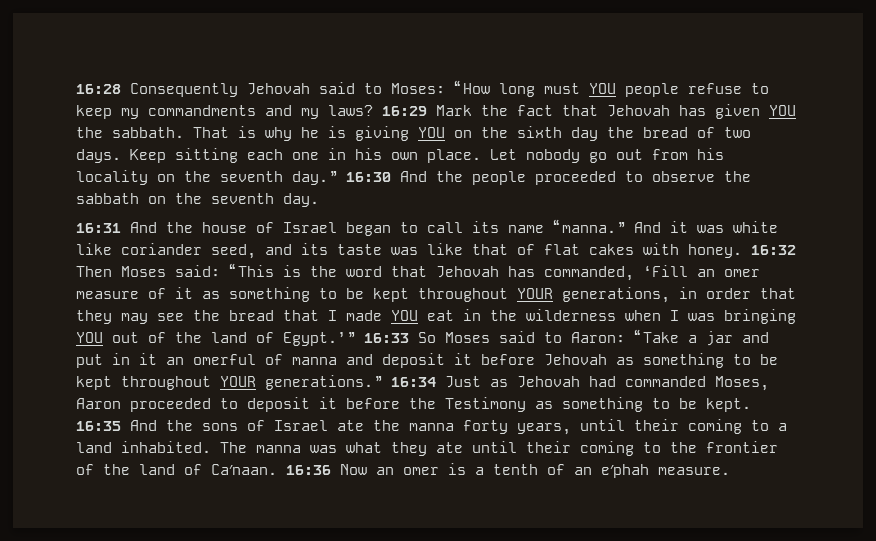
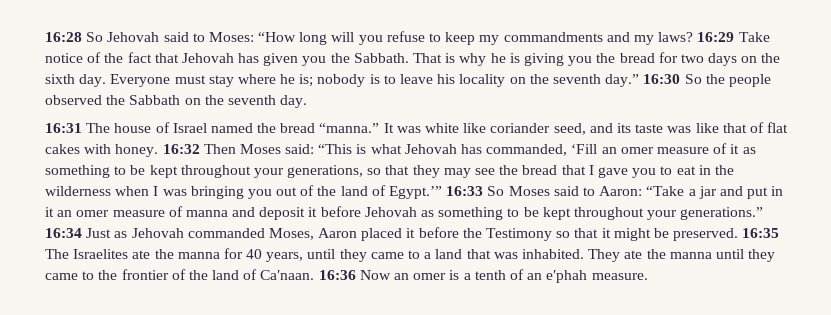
- 16:28 Consequently Jehovah said to Moses: “How long must YOU people refuse to keep my commandments and my laws?
+ 16:28 So Jehovah said to Moses: “How long will you refuse to keep my commandments and my laws?
- 16:29 Mark the fact that Jehovah has given YOU the sabbath.
+ 16:29 Take notice of the fact that Jehovah has given you the Sabbath.
- That is why he is giving YOU on the sixth day the bread of two days. Keep sitting each one in his own place. Let nobody go out from his locality on the seventh day.”
+ That is why he is giving you the bread for two days on the sixth day. Everyone must stay where he is; nobody is to leave his locality on the seventh day.”
- 16:30 And the people proceeded to observe the sabbath on the seventh day.
+ 16:30 So the people observed the Sabbath on the seventh day.
- 16:31 And the house of Israel began to call its name “manna.” And it was white like coriander seed, and its taste was like that of flat cakes with honey.
+ 16:31 The house of Israel named the bread “manna.” It was white like coriander seed, and its taste was like that of flat cakes with honey.
- 16:32 Then Moses said: “This is the word that Jehovah has commanded, ‘Fill an omer measure of it as something to be kept throughout YOUR generations, in order that they may see the bread that I made YOU eat in the wilderness when I was bringing YOU out of the land of Egypt.’”
+ 16:32 Then Moses said: “This is what Jehovah has commanded, ‘Fill an omer measure of it as something to be kept throughout your generations, so that they may see the bread that I gave you to eat in the wilderness when I was bringing you out of the land of Egypt.’”
- 16:33 So Moses said to Aaron: “Take a jar and put in it an omerful of manna and deposit it before Jehovah as something to be kept throughout YOUR generations.”
+ 16:33 So Moses said to Aaron: “Take a jar and put in it an omer measure of manna and deposit it before Jehovah as something to be kept throughout your generations.”
- 16:34 Just as Jehovah had commanded Moses, Aaron proceeded to deposit it before the Testimony as something to be kept. 16:35 And the sons of Israel ate the manna forty years, until their coming to a land inhabited. The manna was what they ate until their coming to the frontier of the land of Ca′naan.
+ 16:34 Just as Jehovah commanded Moses, Aaron placed it before the Testimony so that it might be preserved. 16:35 The Israelites ate the manna for 40 years, until they came to a land that was inhabited. They ate the manna until they came to the frontier of the land of Ca′naan.

